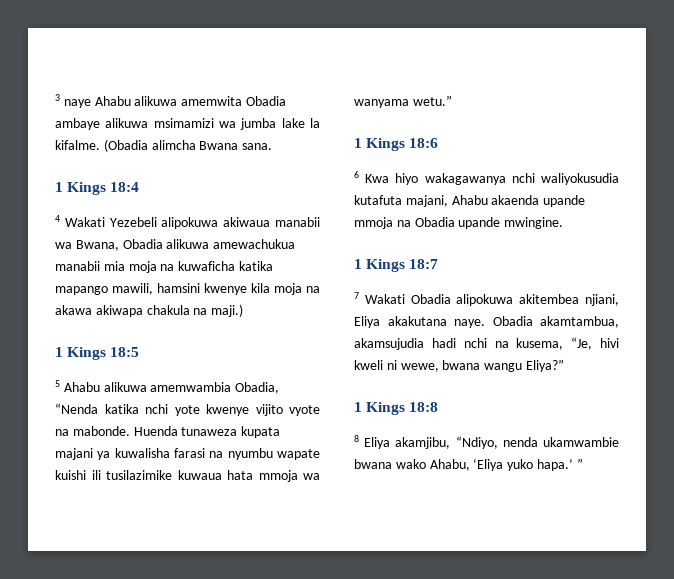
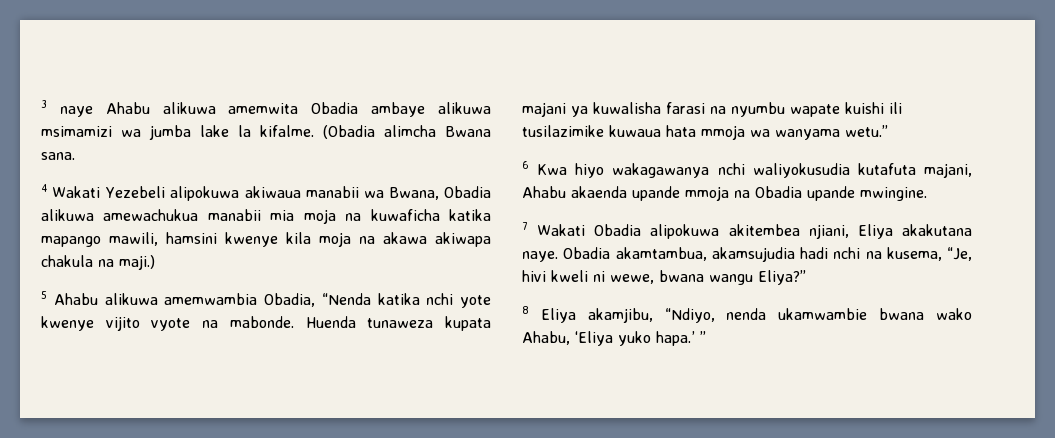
- 1 Kings 18:4
- 1 Kings 18:5
- 1 Kings 18:6
- 1 Kings 18:7
- 1 Kings 18:8

